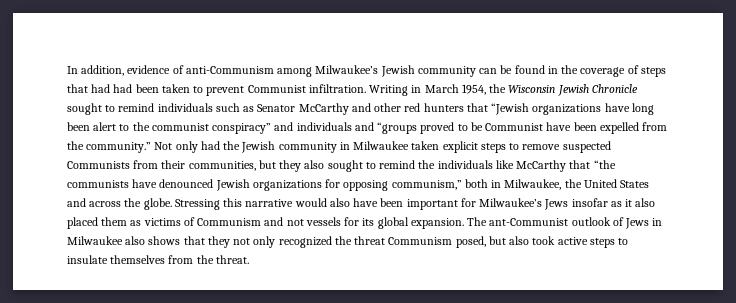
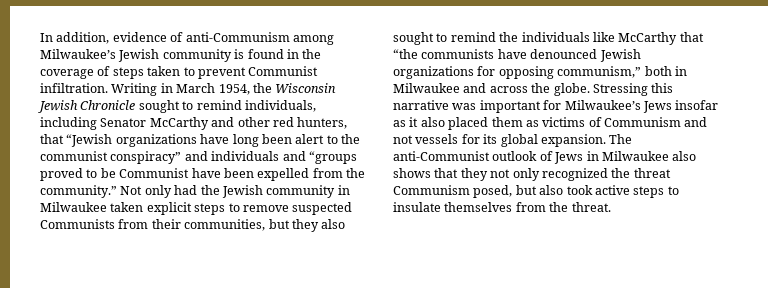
- In addition, evidence of anti-Communism among Milwaukee’s Jewish community can be found in the coverage of steps that had had been taken to prevent Communist infiltration.
+ In addition, evidence of anti-Communism among Milwaukee’s Jewish community is found in the coverage of steps taken to prevent Communist infiltration.
- Writing in March 1954, the Wisconsin Jewish Chronicle sought to remind individuals such as Senator McCarthy and other red hunters that “Jewish organizations have long been alert to the communist conspiracy” and individuals and “groups proved to be Communist have been expelled from the community.”
+ Writing in March 1954, the Wisconsin Jewish Chronicle sought to remind individuals, including Senator McCarthy and other red hunters, that “Jewish organizations have long been alert to the communist conspiracy” and individuals and “groups proved to be Communist have been expelled from the community.”
- Not only had the Jewish community in Milwaukee taken explicit steps to remove suspected Communists from their communities, but they also sought to remind the individuals like McCarthy that “the communists have denounced Jewish organizations for opposing communism,” both in Milwaukee, the United States and across the globe.
+ Not only had the Jewish community in Milwaukee taken explicit steps to remove suspected Communists from their communities, but they also sought to remind the individuals like McCarthy that “the communists have denounced Jewish organizations for opposing communism,” both in Milwaukee and across the globe.
- Stressing this narrative would also have been important for Milwaukee’s Jews insofar as it also placed them as victims of Communism and not vessels for its global expansion.
+ Stressing this narrative was important for Milwaukee’s Jews insofar as it also placed them as victims of Communism and not vessels for its global expansion.
- The ant-Communist outlook of Jews in Milwaukee also shows that they not only recognized the threat Communism posed, but also took active steps to insulate themselves from the threat.
+ The anti-Communist outlook of Jews in Milwaukee also shows that they not only recognized the threat Communism posed, but also took active steps to insulate themselves from the threat.

